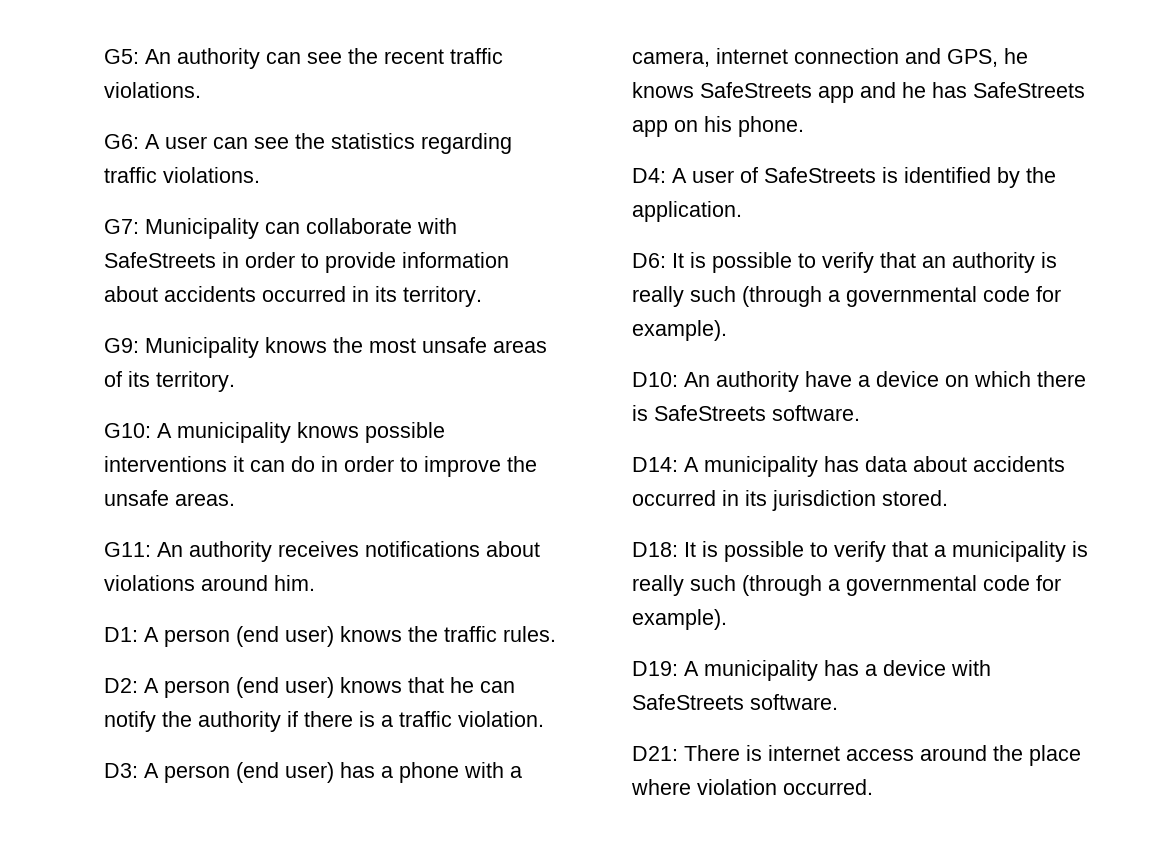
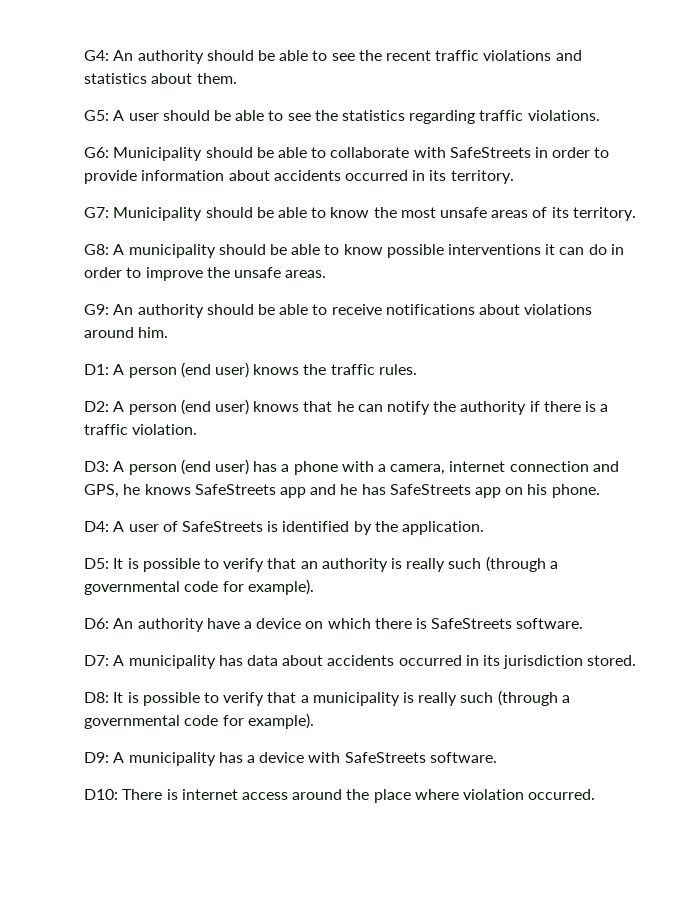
- G5: An authority can see the recent traffic violations.
- G6: A user can see the statistics regarding traffic violations.
+ G4: An authority should be able to see the recent traffic violations and statistics about them.
+ G5: A user should be able to see the statistics regarding traffic violations.
- G7: Municipality can collaborate with SafeStreets in order to provide information about accidents occurred in its territory.
+ G6: Municipality should be able to collaborate with SafeStreets in order to provide information about accidents occurred in its territory.
- G9: Municipality knows the most unsafe areas of its territory.
+ G7: Municipality should be able to know the most unsafe areas of its territory.
- G10: A municipality knows possible interventions it can do in order to improve the unsafe areas.
+ G8: A municipality should be able to know possible interventions it can do in order to improve the unsafe areas.
- G11: An authority receives notifications about violations around him.
+ G9: An authority should be able to receive notifications about violations around him.
- D6: It is possible to verify that an authority is really such (through a governmental code for example).
+ D5: It is possible to verify that an authority is really such (through a governmental code for example).
- D10: An authority have a device on which there is SafeStreets software.
+ D6: An authority have a device on which there is SafeStreets software.
- D14: A municipality has data about accidents occurred in its jurisdiction stored.
+ D7: A municipality has data about accidents occurred in its jurisdiction stored.
- D18: It is possible to verify that a municipality is really such (through a governmental code for example).
+ D8: It is possible to verify that a municipality is really such (through a governmental code for example).
- D19: A municipality has a device with SafeStreets software.
+ D9: A municipality has a device with SafeStreets software.
- D21: There is internet access around the place where violation occurred.
+ D10: There is internet access around the place where violation occurred.

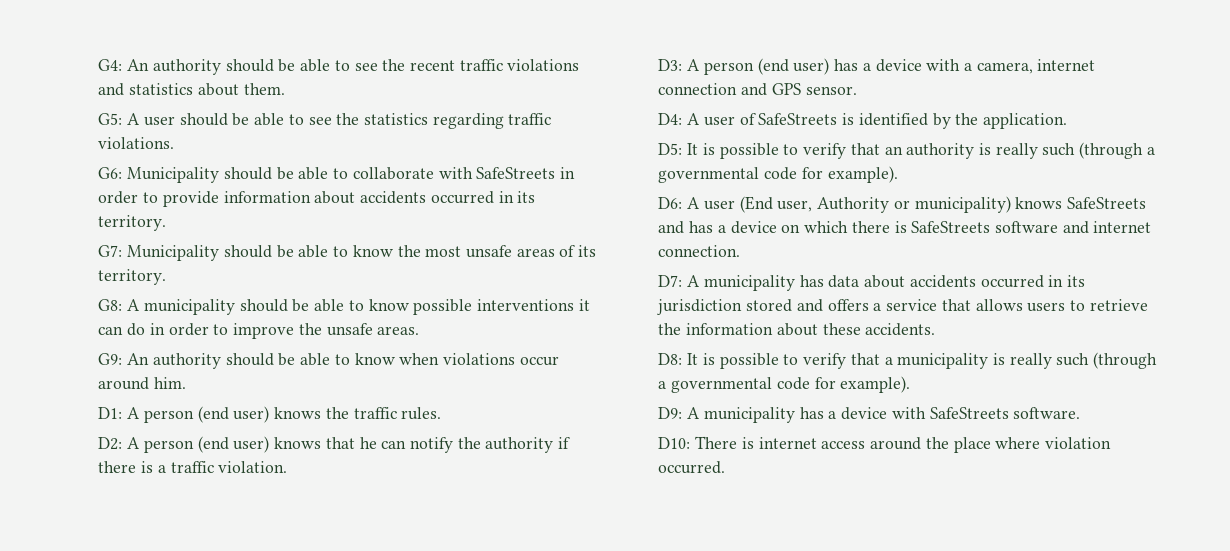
- G9: An authority should be able to receive notifications about violations around him.
+ G9: An authority should be able to know when violations occur around him.
- D3: A person (end user) has a phone with a camera, internet connection and GPS, he knows SafeStreets app and he has SafeStreets app on his phone.
+ D3: A person (end user) has a device with a camera, internet connection and GPS sensor.
- D6: An authority have a device on which there is SafeStreets software.
+ D6: A user (End user, Authority or municipality) knows SafeStreets and has a device on which there is SafeStreets software and internet connection.
- D7: A municipality has data about accidents occurred in its jurisdiction stored.
+ D7: A municipality has data about accidents occurred in its jurisdiction stored and offers a service that allows users to retrieve the information about these accidents.

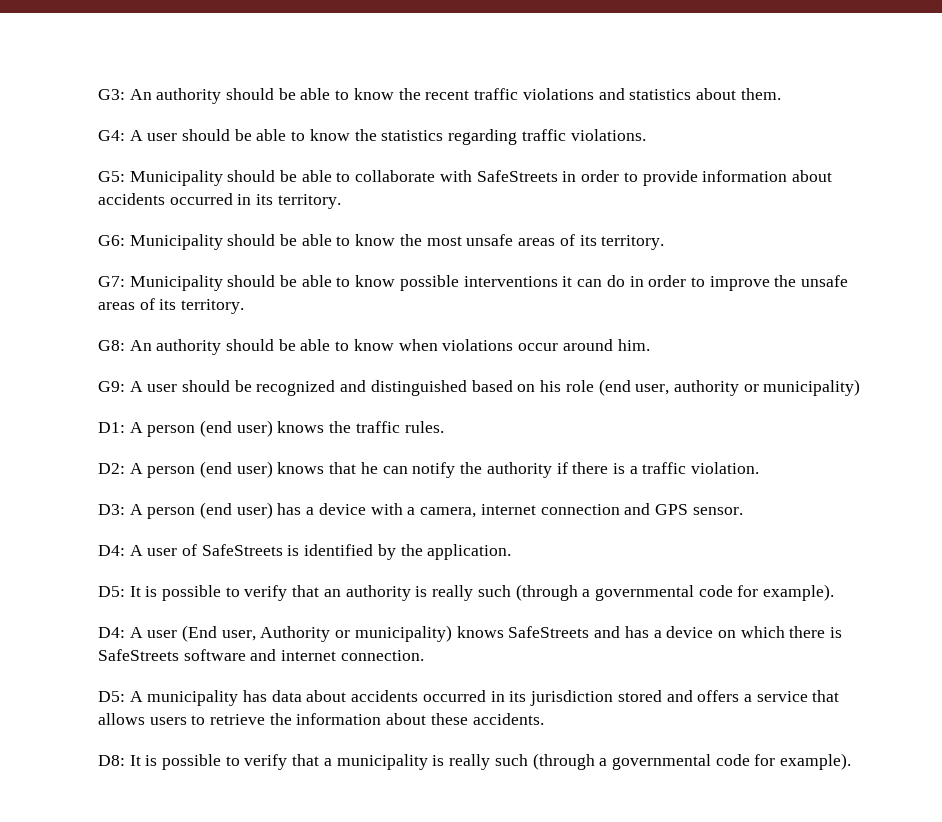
- G4: An authority should be able to see the recent traffic violations and statistics about them.
+ G3: An authority should be able to know the recent traffic violations and statistics about them.
- G5: A user should be able to see the statistics regarding traffic violations.
+ G4: A user should be able to know the statistics regarding traffic violations.
- G6: Municipality should be able to collaborate with SafeStreets in order to provide information about accidents occurred in its territory.
+ G5: Municipality should be able to collaborate with SafeStreets in order to provide information about accidents occurred in its territory.
- G7: Municipality should be able to know the most unsafe areas of its territory.
+ G6: Municipality should be able to know the most unsafe areas of its territory.
- G8: A municipality should be able to know possible interventions it can do in order to improve the unsafe areas.
- G9: An authority should be able to know when violations occur around him.
+ G7: Municipality should be able to know possible interventions it can do in order to improve the unsafe areas of its territory.
+ G8: An authority should be able to know when violations occur around him.
+ G9: A user should be recognized and distinguished based on his role (end user, authority or municipality)
- D6: A user (End user, Authority or municipality) knows SafeStreets and has a device on which there is SafeStreets software and internet connection.
+ D4: A user (End user, Authority or municipality) knows SafeStreets and has a device on which there is SafeStreets software and internet connection.
- D7: A municipality has data about accidents occurred in its jurisdiction stored and offers a service that allows users to retrieve the information about these accidents.
+ D5: A municipality has data about accidents occurred in its jurisdiction stored and offers a service that allows users to retrieve the information about these accidents.
- D9: A municipality has a device with SafeStreets software.
- D10: There is internet access around the place where violation occurred.

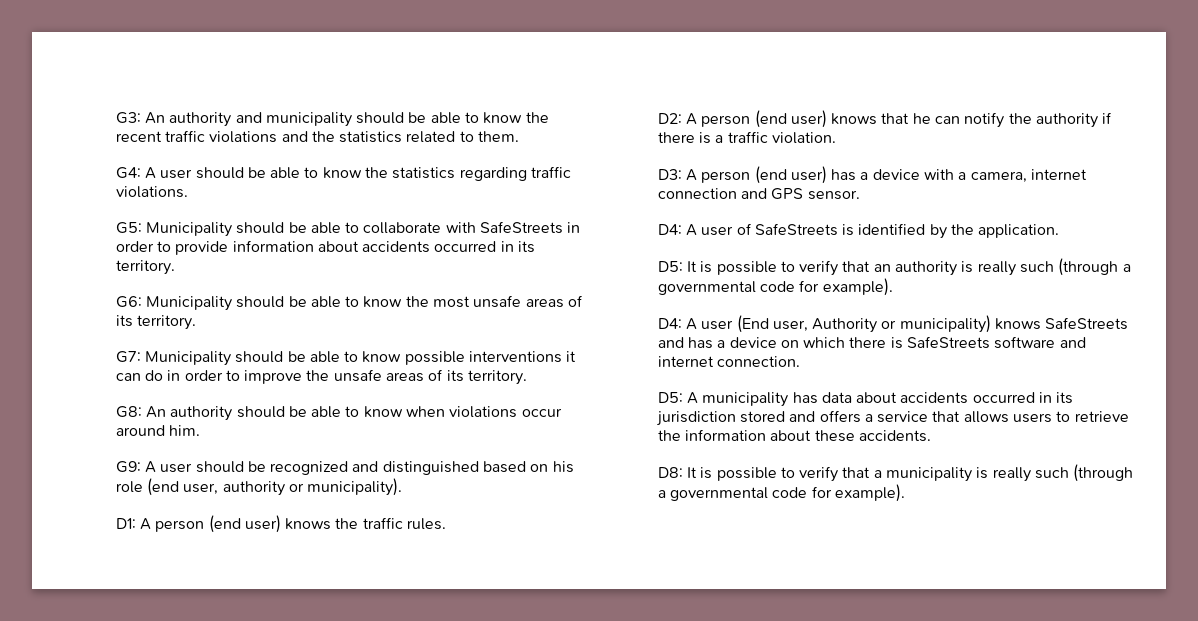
- G3: An authority should be able to know the recent traffic violations and statistics about them.
+ G3: An authority and municipality should be able to know the recent traffic violations and the statistics related to them.
- G9: A user should be recognized and distinguished based on his role (end user, authority or municipality)
+ G9: A user should be recognized and distinguished based on his role (end user, authority or municipality).

